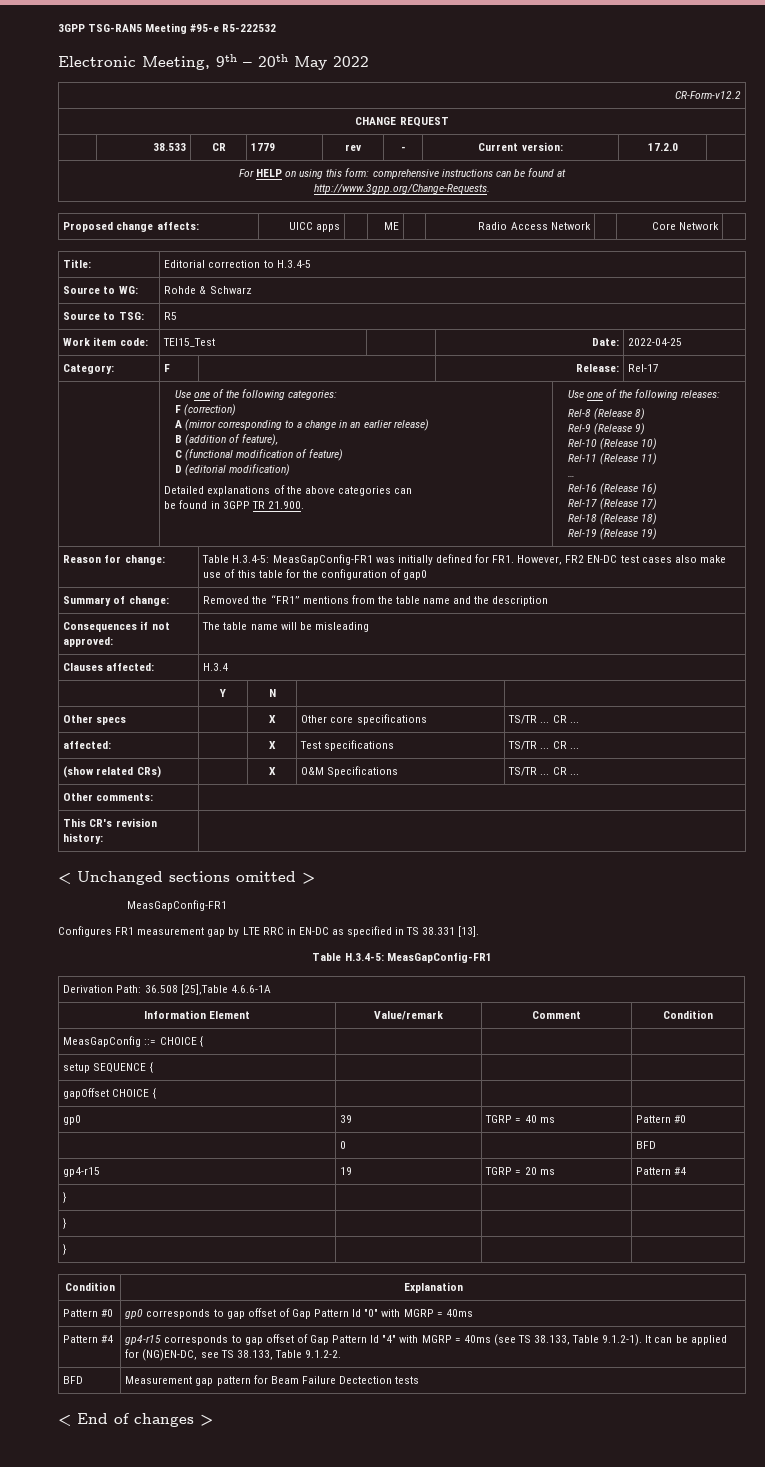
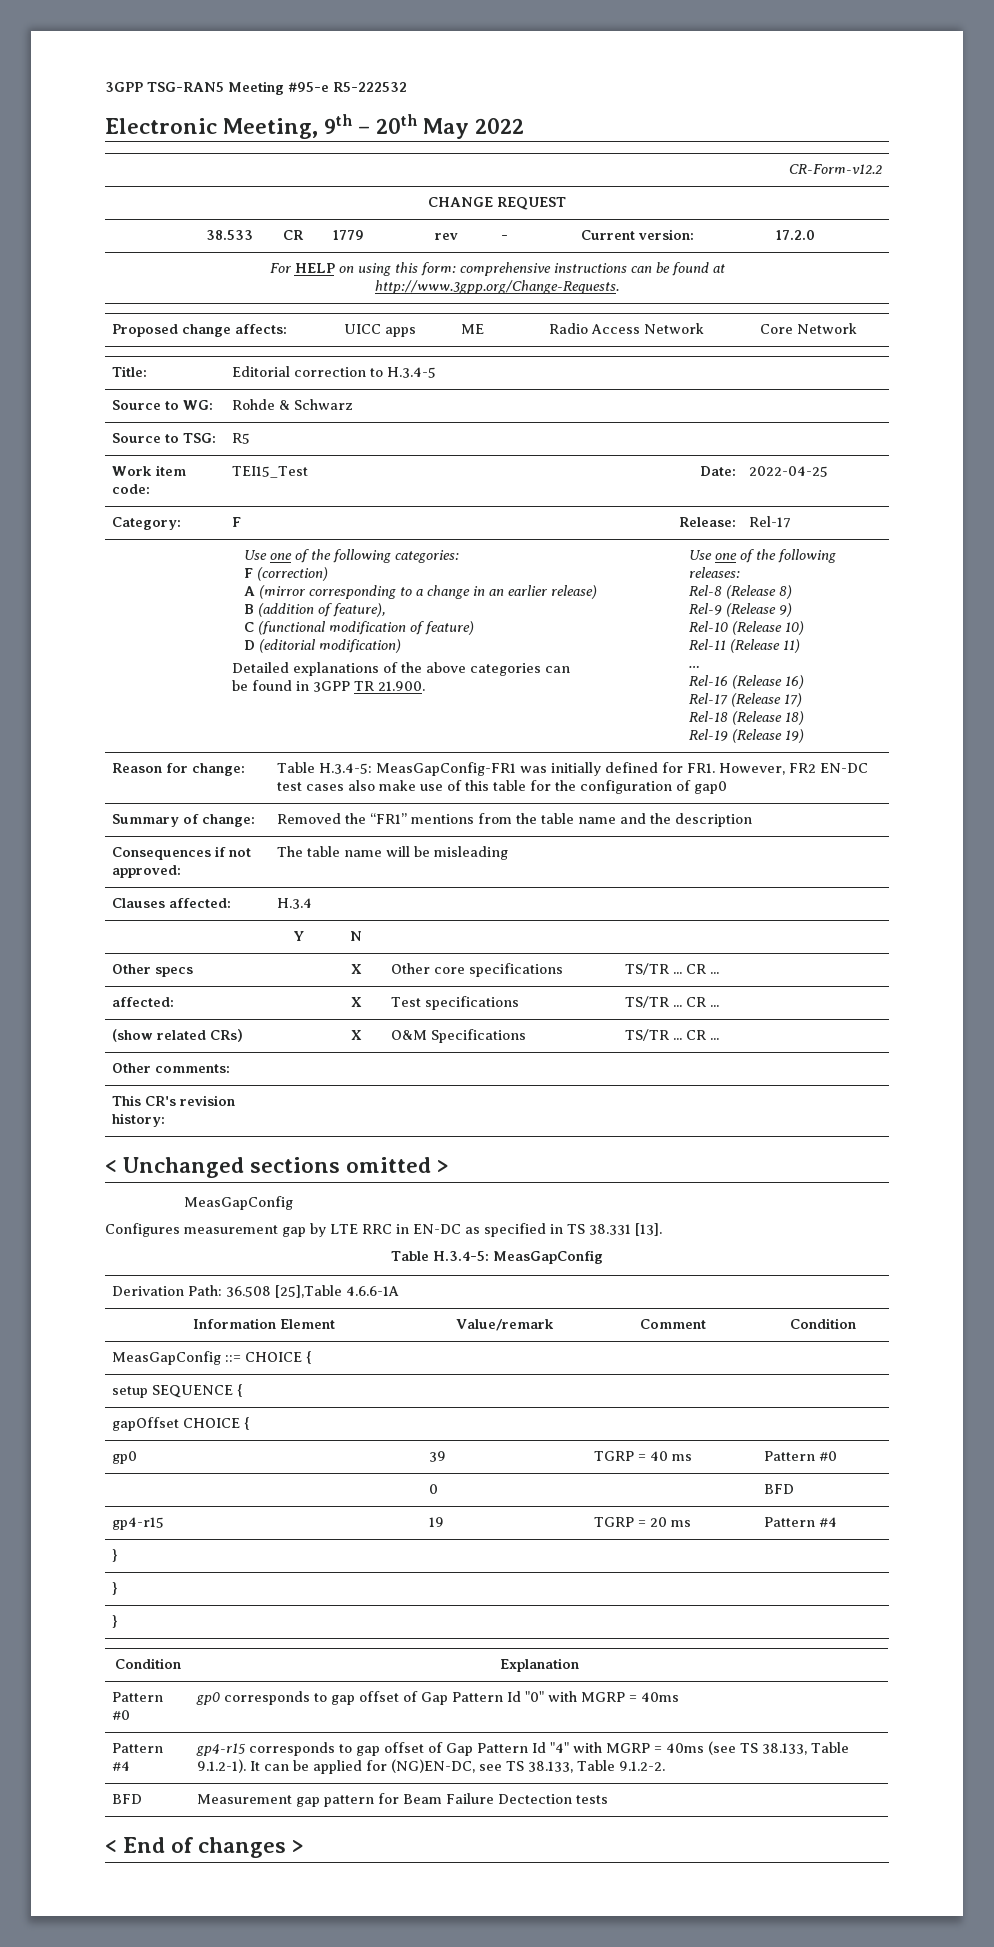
  < Unchanged sections omitted >
- MeasGapConfig-FR1
+ MeasGapConfig
- Configures FR1 measurement gap by LTE RRC in EN-DC as specified in TS 38.331 [13].
- Table H.3.4-5: MeasGapConfig-FR1
+ Configures measurement gap by LTE RRC in EN-DC as specified in TS 38.331 [13].
+ Table H.3.4-5: MeasGapConfig

